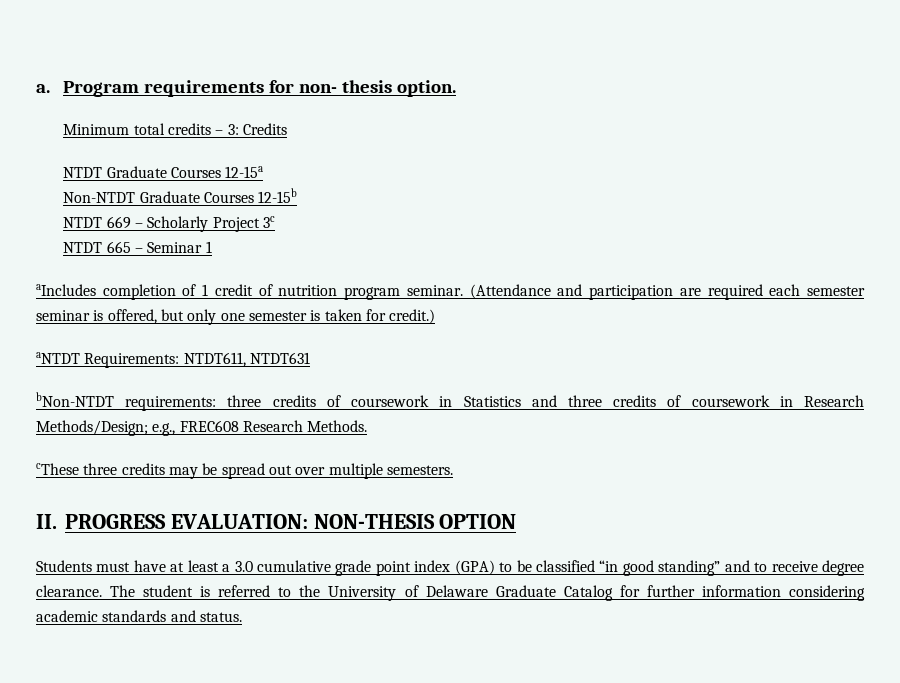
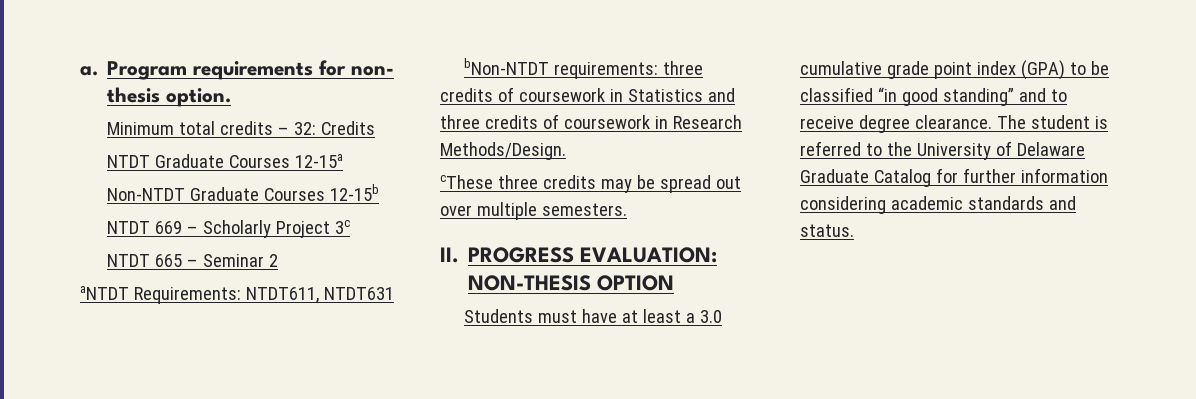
- Minimum total credits – 3: Credits
+ Minimum total credits – 32: Credits
- NTDT 665 – Seminar 1
- aIncludes completion of 1 credit of nutrition program seminar. (Attendance and participation are required each semester seminar is offered, but only one semester is taken for credit.)
+ NTDT 665 – Seminar 2
- bNon-NTDT requirements: three credits of coursework in Statistics and three credits of coursework in Research Methods/Design; e.g., FREC608 Research Methods.
+ bNon-NTDT requirements: three credits of coursework in Statistics and three credits of coursework in Research Methods/Design.

